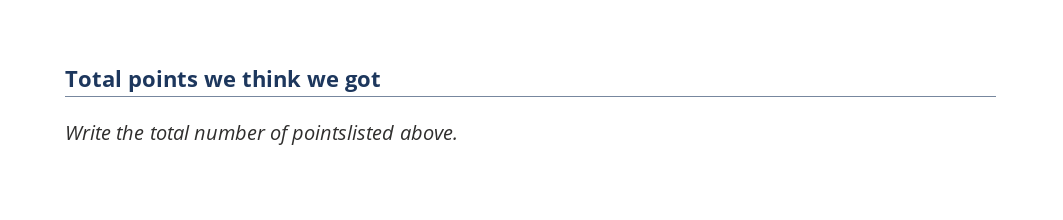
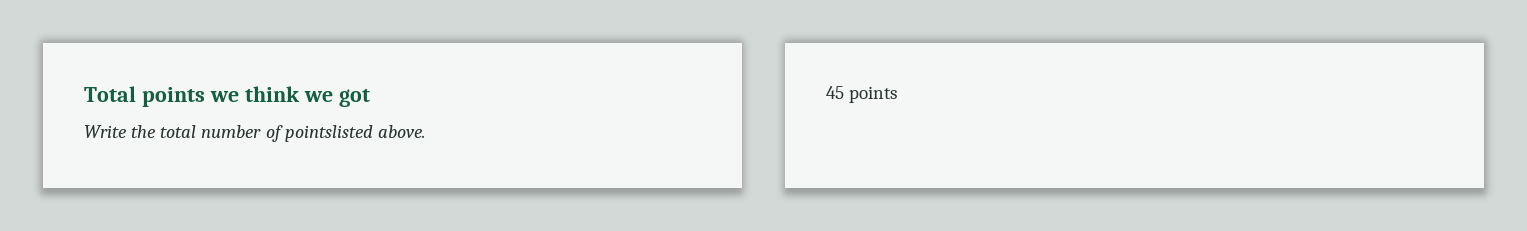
+ 45 points

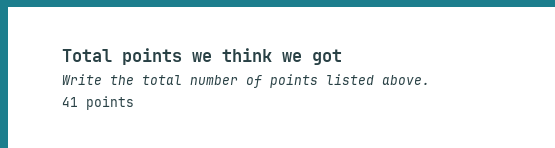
- Write the total number of pointslisted above.
+ Write the total number of points listed above.
- 45 points
+ 41 points

